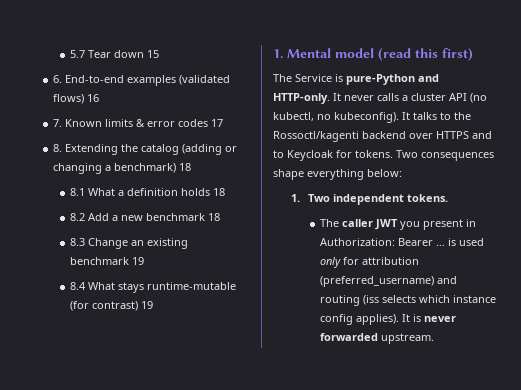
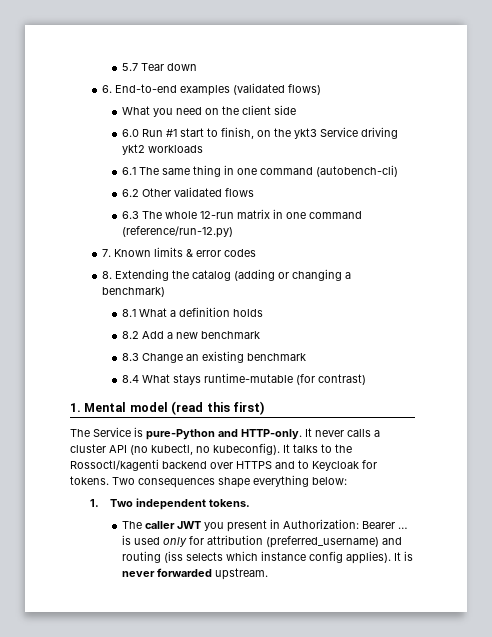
- 5.7 Tear down 15
+ 5.7 Tear down
- 6. End-to-end examples (validated flows) 16
+ 6. End-to-end examples (validated flows)
+ What you need on the client side
+ 6.0 Run #1 start to finish, on the ykt3 Service driving ykt2 workloads
+ 6.1 The same thing in one command (autobench-cli)
+ 6.2 Other validated flows
+ 6.3 The whole 12-run matrix in one command (reference/run-12.py)
- 7. Known limits & error codes 17
+ 7. Known limits & error codes
- 8. Extending the catalog (adding or changing a benchmark) 18
+ 8. Extending the catalog (adding or changing a benchmark)
- 8.1 What a definition holds 18
+ 8.1 What a definition holds
- 8.2 Add a new benchmark 18
+ 8.2 Add a new benchmark
- 8.3 Change an existing benchmark 19
+ 8.3 Change an existing benchmark
- 8.4 What stays runtime-mutable (for contrast) 19
+ 8.4 What stays runtime-mutable (for contrast)

